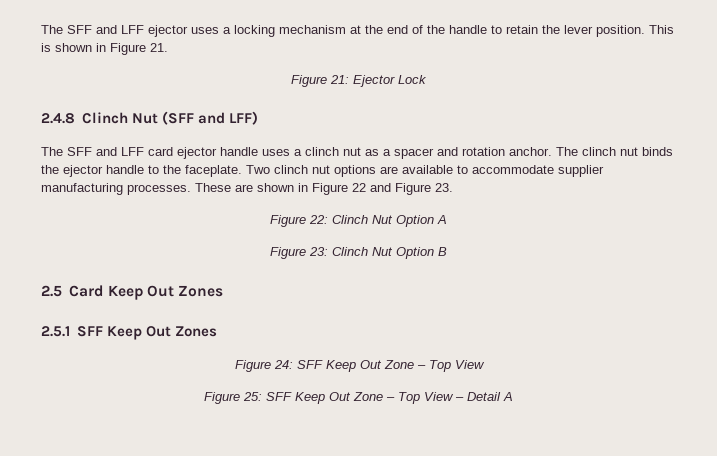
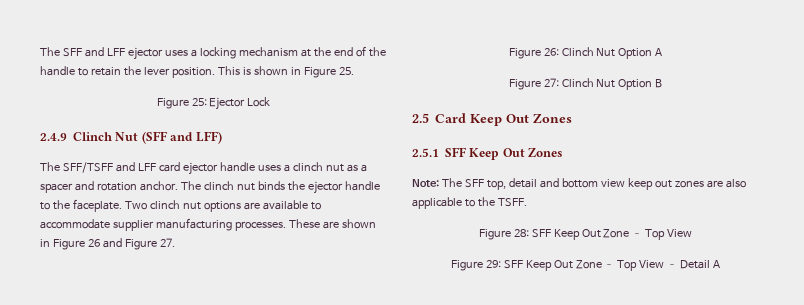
- This is shown in Figure 21.
- Figure 21: Ejector Lock
+ This is shown in Figure 25.
+ Figure 25: Ejector Lock
- 2.4.8 Clinch Nut (SFF and LFF)
+ 2.4.9 Clinch Nut (SFF and LFF)
- The SFF and LFF card ejector handle uses a clinch nut as a spacer and rotation anchor.
+ The SFF/TSFF and LFF card ejector handle uses a clinch nut as a spacer and rotation anchor.
- These are shown in Figure 22 and Figure 23.
- Figure 22: Clinch Nut Option A
+ These are shown in Figure 26 and Figure 27.
+ Figure 26: Clinch Nut Option A
- Figure 23: Clinch Nut Option B
+ Figure 27: Clinch Nut Option B
- Figure 24: SFF Keep Out Zone – Top View
+ Note: The SFF top, detail and bottom view keep out zones are also applicable to the TSFF.
+ Figure 28: SFF Keep Out Zone – Top View
- Figure 25: SFF Keep Out Zone – Top View – Detail A
+ Figure 29: SFF Keep Out Zone – Top View – Detail A

